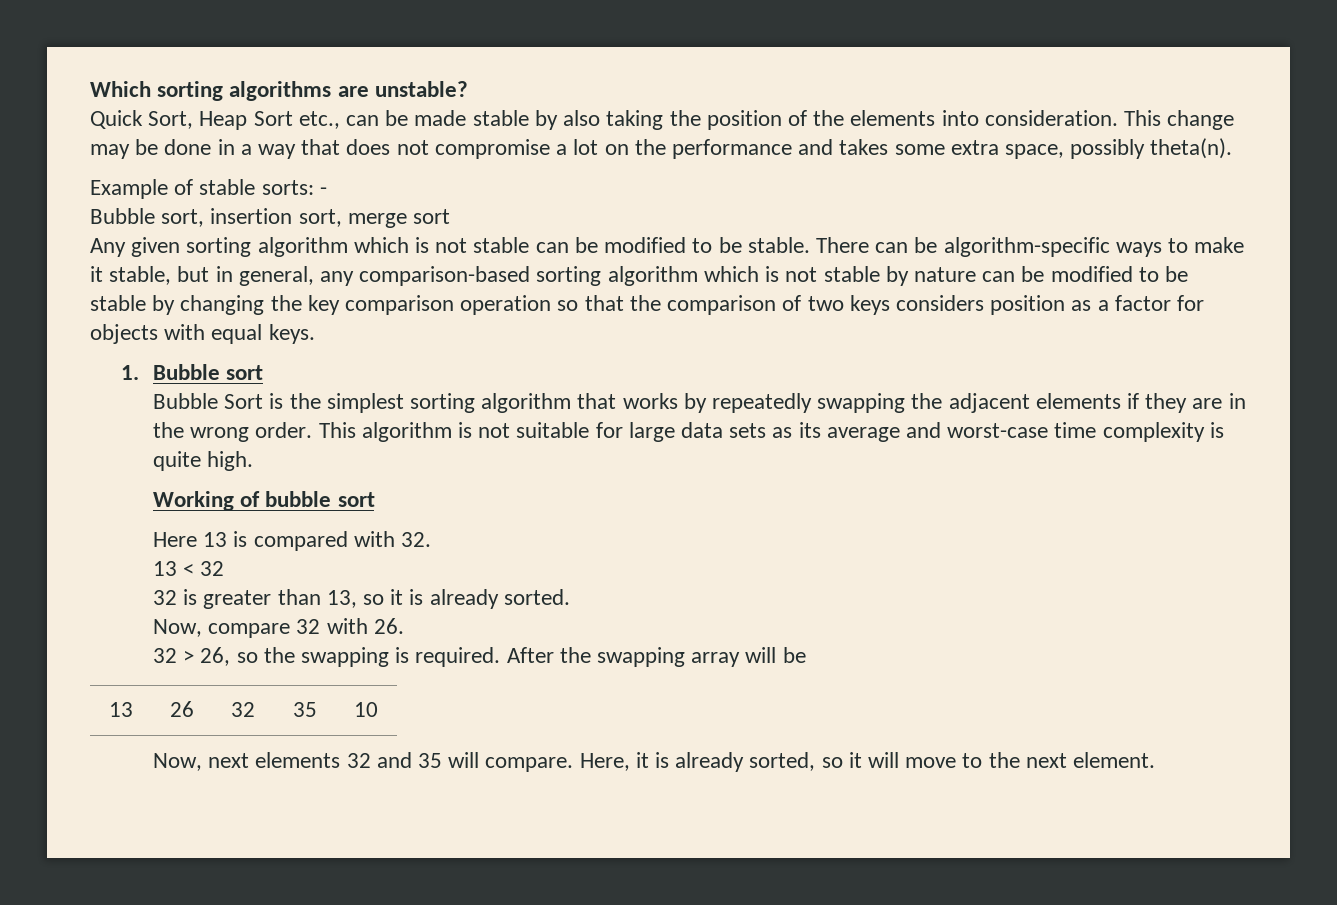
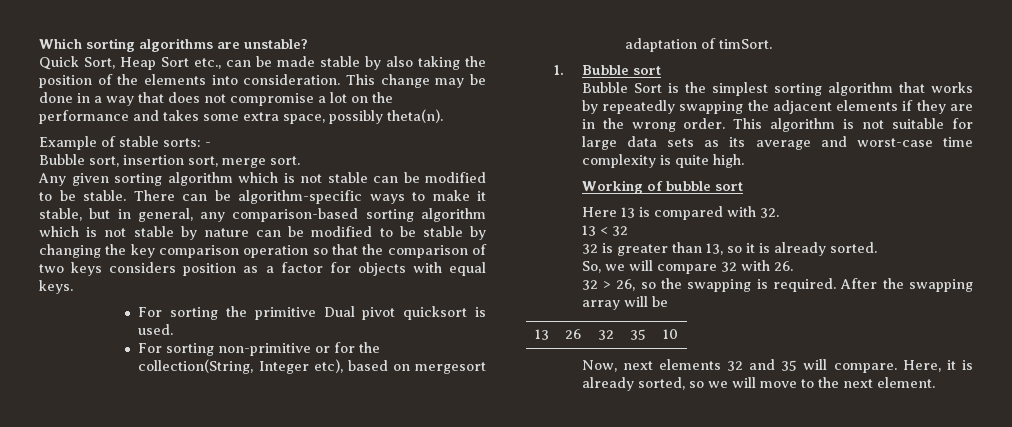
- Bubble sort, insertion sort, merge sort
+ Bubble sort, insertion sort, merge sort.
+ For sorting the primitive Dual pivot quicksort is used.
+ For sorting non-primitive or for the collection(String, Integer etc), based on mergesort adaptation of timSort.
- Now, compare 32 with 26.
+ So, we will compare 32 with 26.
- Here, it is already sorted, so it will move to the next element.
+ Here, it is already sorted, so we will move to the next element.

